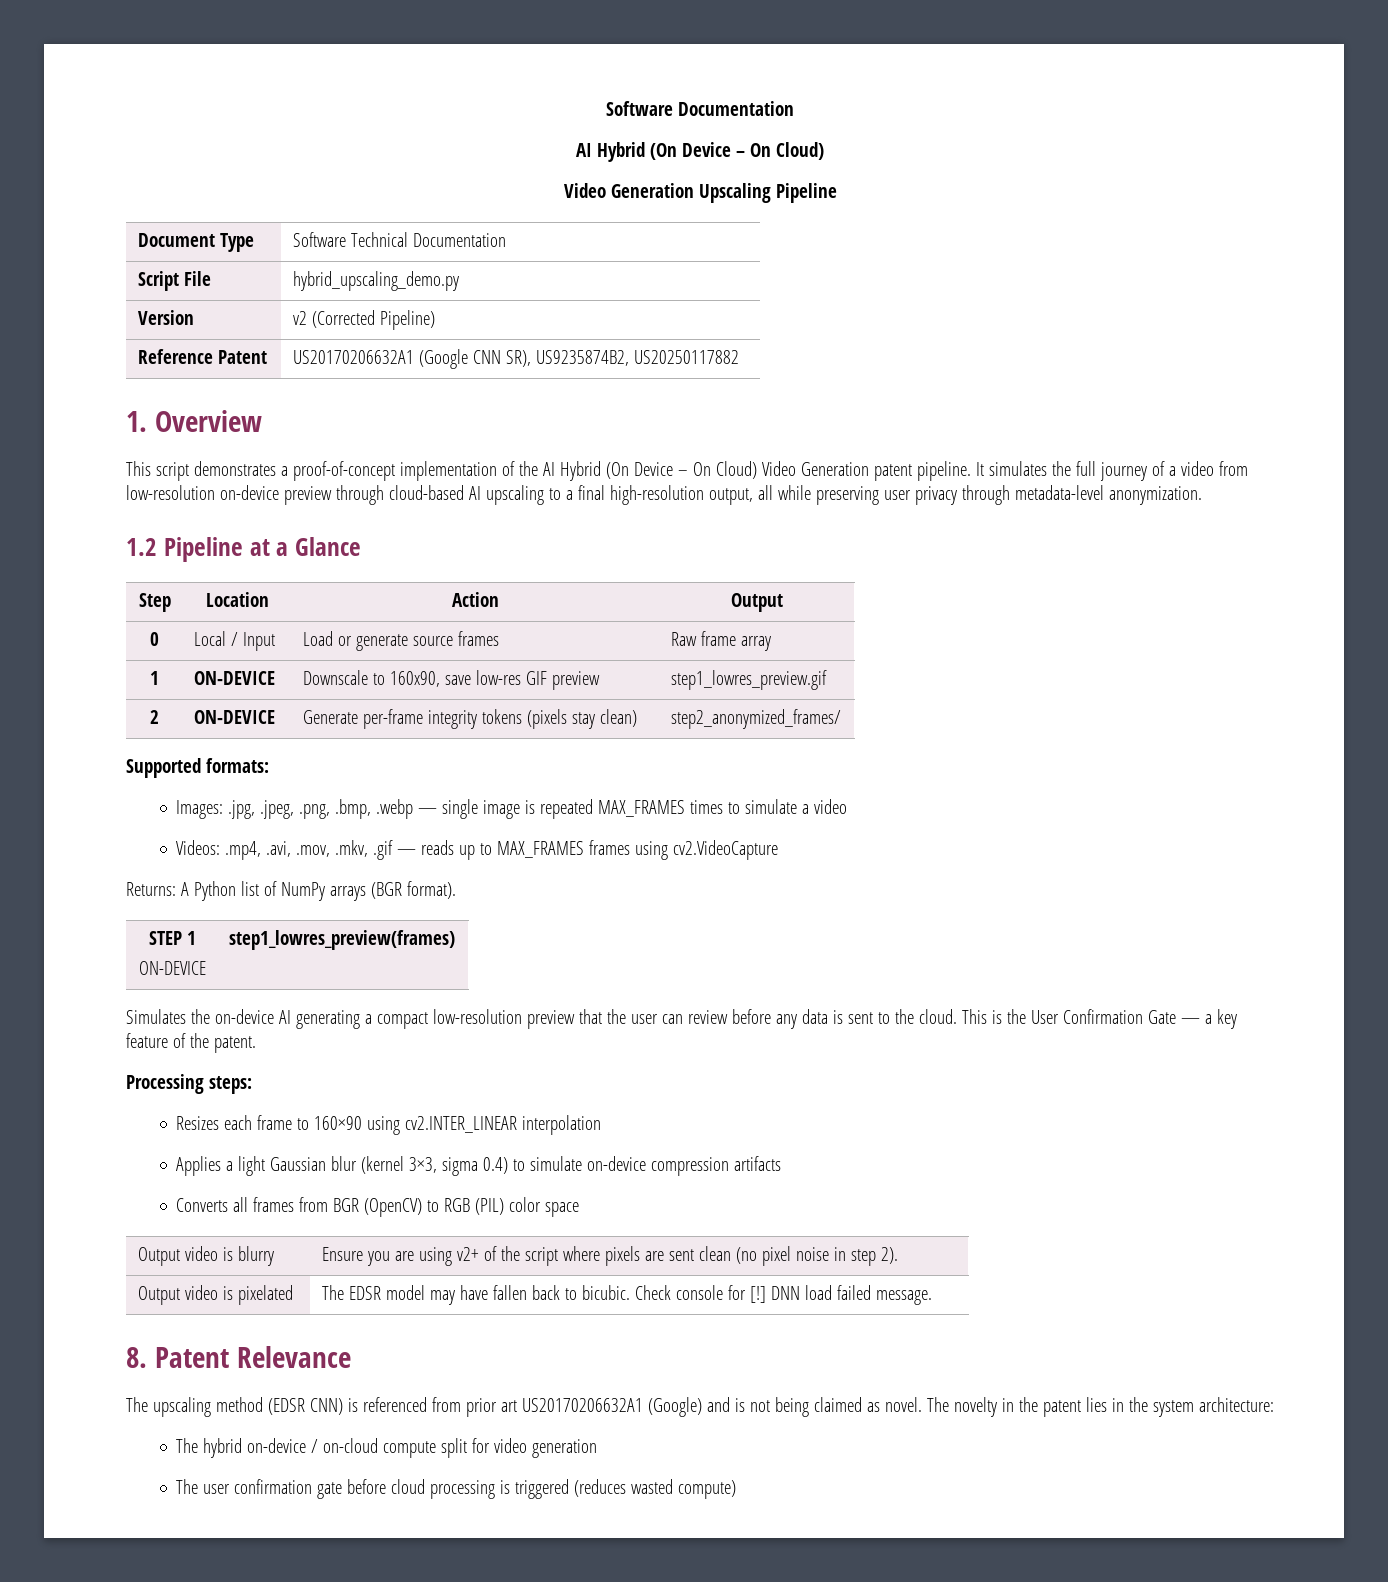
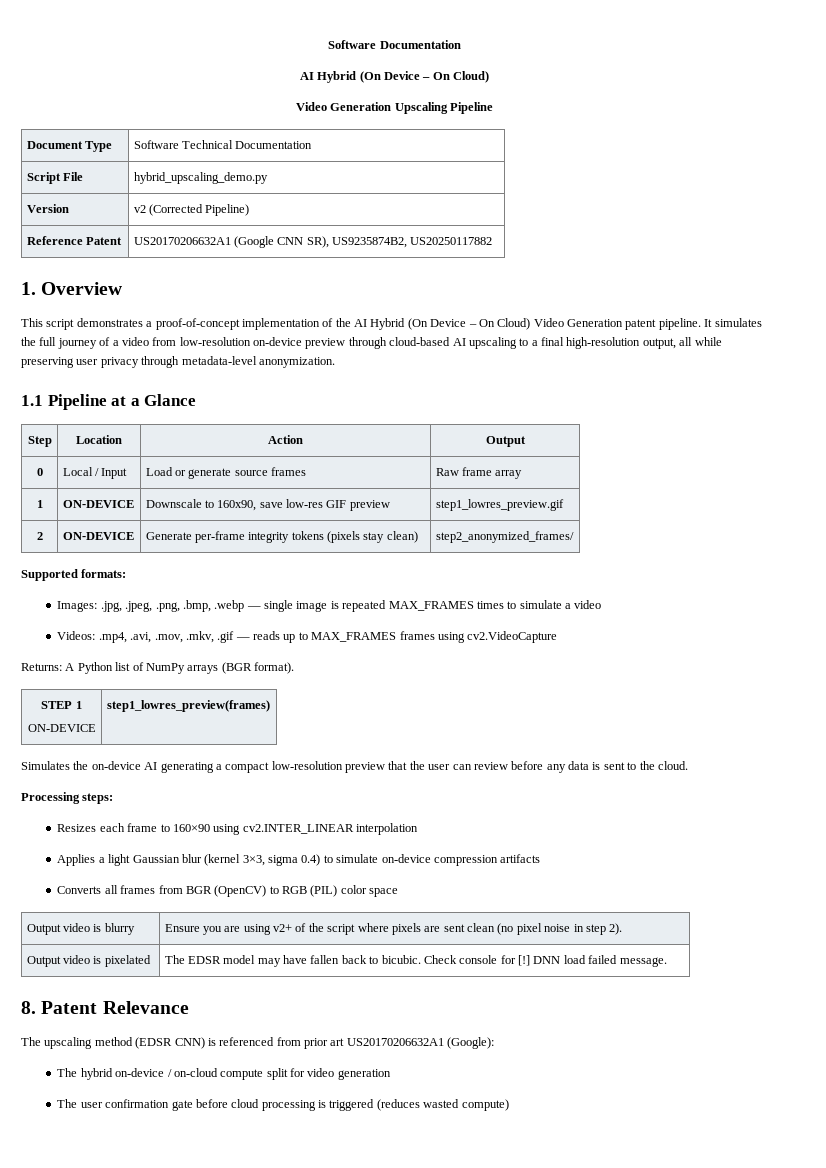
- 1.2 Pipeline at a Glance
+ 1.1 Pipeline at a Glance
- This is the User Confirmation Gate — a key feature of the patent.
- The upscaling method (EDSR CNN) is referenced from prior art US20170206632A1 (Google) and is not being claimed as novel. The novelty in the patent lies in the system architecture:
+ The upscaling method (EDSR CNN) is referenced from prior art US20170206632A1 (Google):

